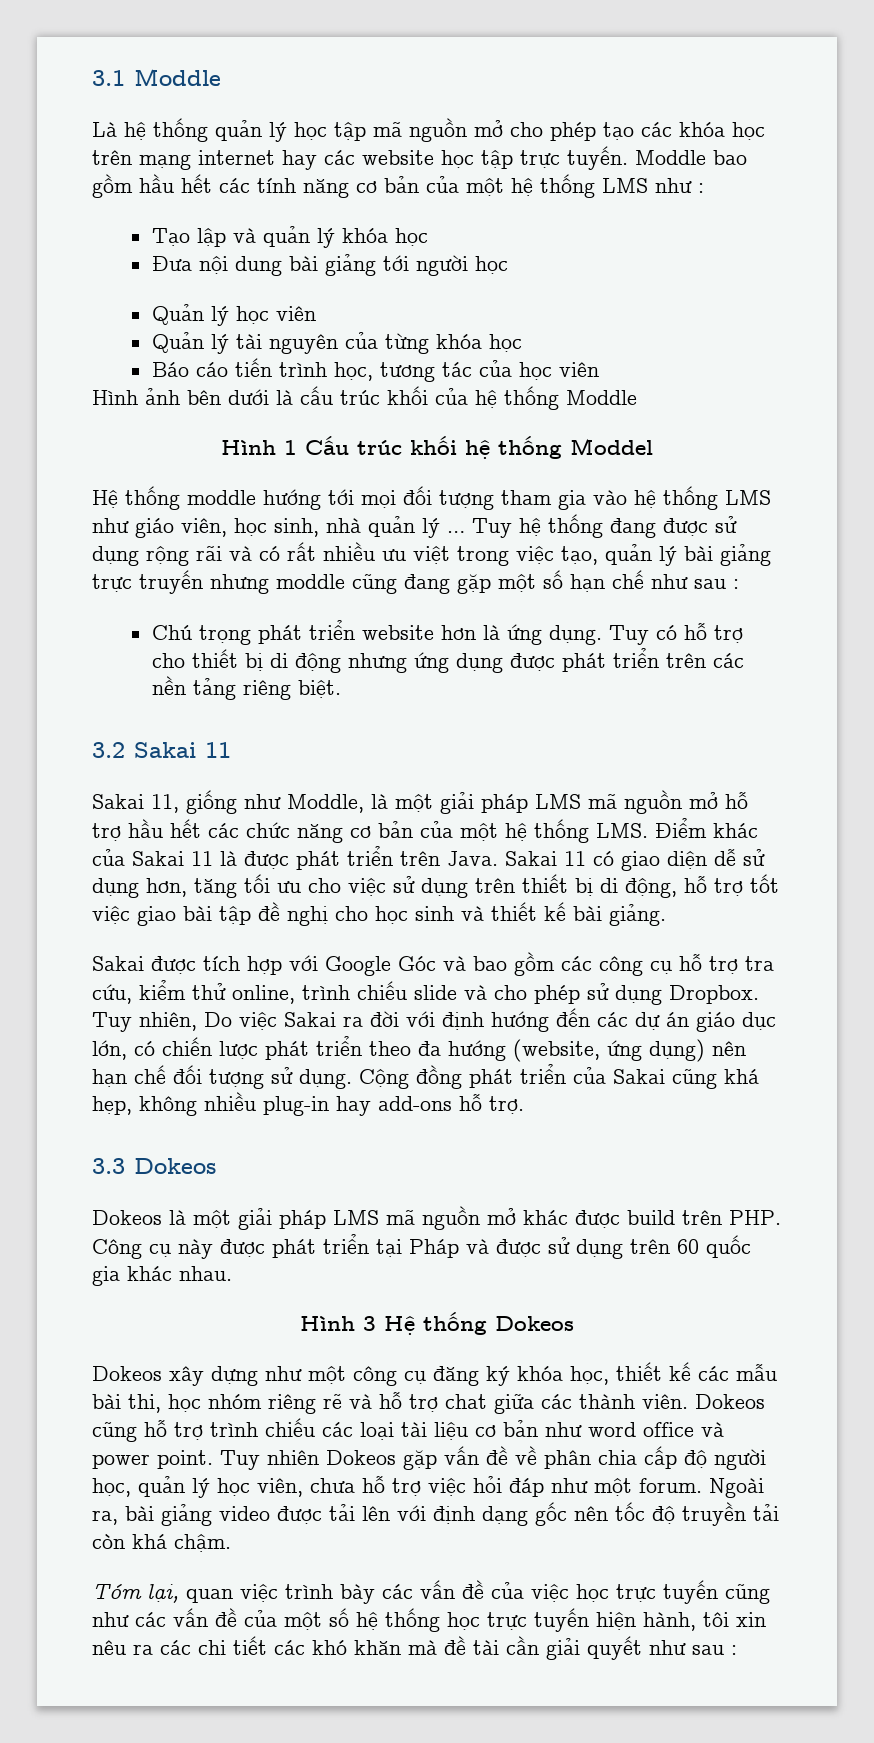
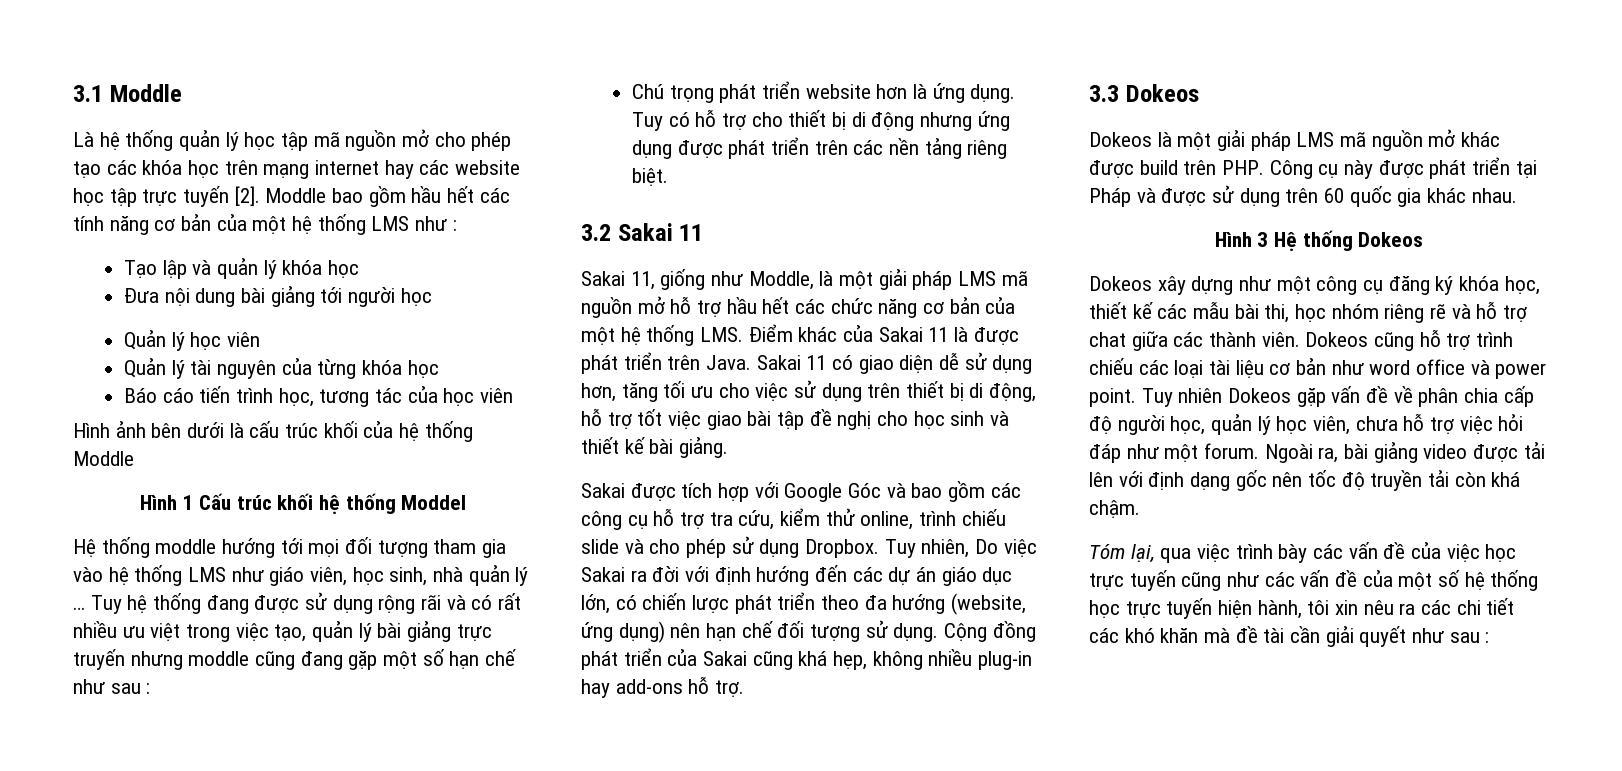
- Là hệ thống quản lý học tập mã nguồn mở cho phép tạo các khóa học trên mạng internet hay các website học tập trực tuyến.
+ Là hệ thống quản lý học tập mã nguồn mở cho phép tạo các khóa học trên mạng internet hay các website học tập trực tuyến [2].
- Tóm lại, quan việc trình bày các vấn đề của việc học trực tuyến cũng như các vấn đề của một số hệ thống học trực tuyến hiện hành, tôi xin nêu ra các chi tiết các khó khăn mà đề tài cần giải quyết như sau :
+ Tóm lại, qua việc trình bày các vấn đề của việc học trực tuyến cũng như các vấn đề của một số hệ thống học trực tuyến hiện hành, tôi xin nêu ra các chi tiết các khó khăn mà đề tài cần giải quyết như sau :

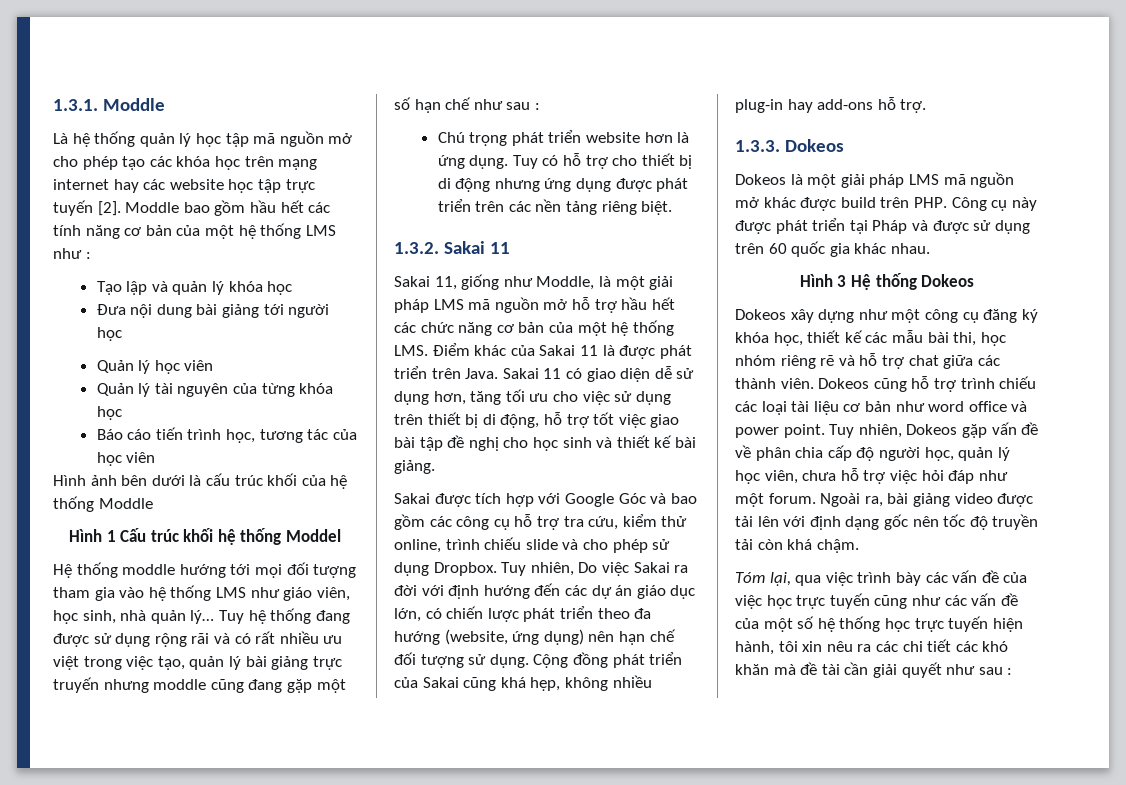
- 3.1 Moddle
+ 1.3.1. Moddle
- Hệ thống moddle hướng tới mọi đối tượng tham gia vào hệ thống LMS như giáo viên, học sinh, nhà quản lý …
+ Hệ thống moddle hướng tới mọi đối tượng tham gia vào hệ thống LMS như giáo viên, học sinh, nhà quản lý…
- 3.2 Sakai 11
+ 1.3.2. Sakai 11
- 3.3 Dokeos
+ 1.3.3. Dokeos
- Tuy nhiên Dokeos gặp vấn đề về phân chia cấp độ người học, quản lý học viên, chưa hỗ trợ việc hỏi đáp như một forum.
+ Tuy nhiên, Dokeos gặp vấn đề về phân chia cấp độ người học, quản lý học viên, chưa hỗ trợ việc hỏi đáp như một forum.

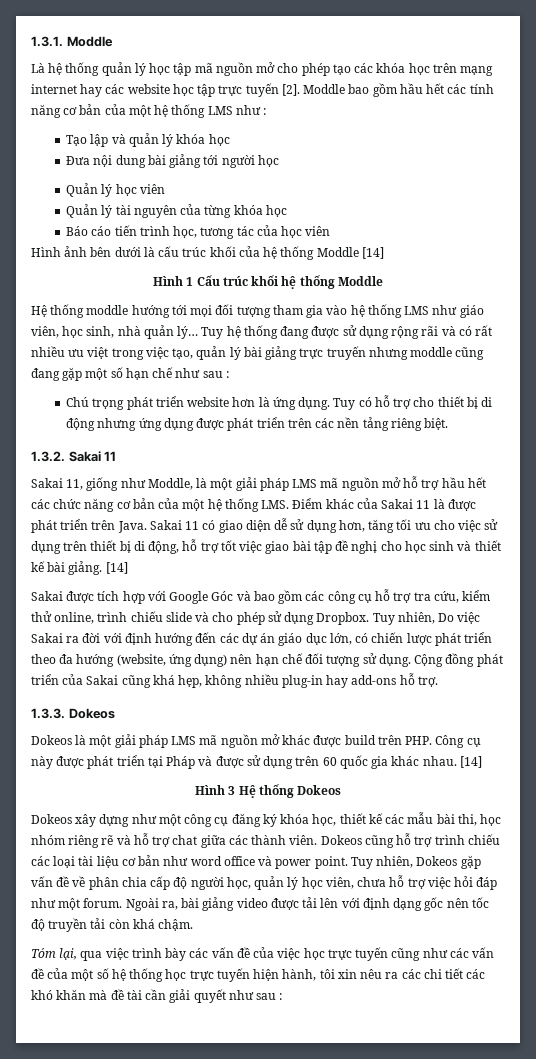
- Hình ảnh bên dưới là cấu trúc khối của hệ thống Moddle
+ Hình ảnh bên dưới là cấu trúc khối của hệ thống Moddle [14]
- Hình 1 Cấu trúc khối hệ thống Moddel
+ Hình 1 Cấu trúc khối hệ thống Moddle
- Sakai 11 có giao diện dễ sử dụng hơn, tăng tối ưu cho việc sử dụng trên thiết bị di động, hỗ trợ tốt việc giao bài tập đề nghị cho học sinh và thiết kế bài giảng.
+ Sakai 11 có giao diện dễ sử dụng hơn, tăng tối ưu cho việc sử dụng trên thiết bị di động, hỗ trợ tốt việc giao bài tập đề nghị cho học sinh và thiết kế bài giảng. [14]
- Dokeos là một giải pháp LMS mã nguồn mở khác được build trên PHP. Công cụ này được phát triển tại Pháp và được sử dụng trên 60 quốc gia khác nhau.
+ Dokeos là một giải pháp LMS mã nguồn mở khác được build trên PHP. Công cụ này được phát triển tại Pháp và được sử dụng trên 60 quốc gia khác nhau. [14]

